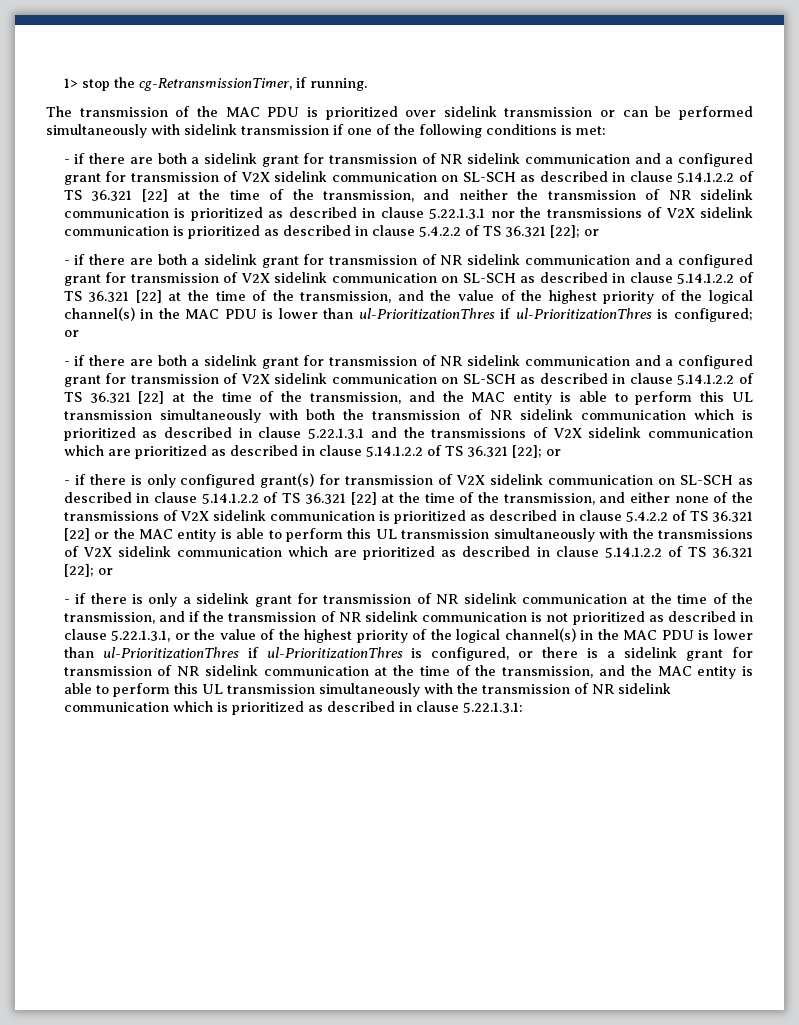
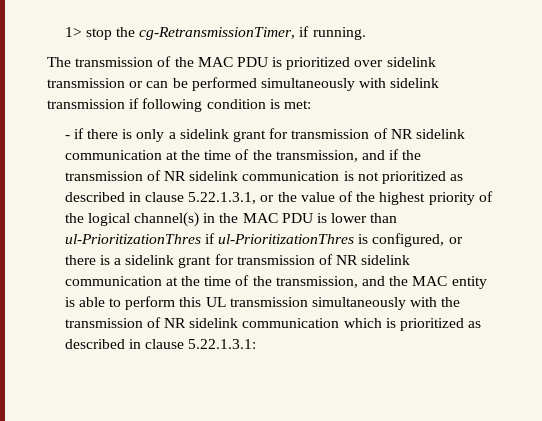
- The transmission of the MAC PDU is prioritized over sidelink transmission or can be performed simultaneously with sidelink transmission if one of the following conditions is met:
- - if there are both a sidelink grant for transmission of NR sidelink communication and a configured grant for transmission of V2X sidelink communication on SL-SCH as described in clause 5.14.1.2.2 of TS 36.321 [22] at the time of the transmission, and neither the transmission of NR sidelink communication is prioritized as described in clause 5.22.1.3.1 nor the transmissions of V2X sidelink communication is prioritized as described in clause 5.4.2.2 of TS 36.321 [22]; or
- - if there are both a sidelink grant for transmission of NR sidelink communication and a configured grant for transmission of V2X sidelink communication on SL-SCH as described in clause 5.14.1.2.2 of TS 36.321 [22] at the time of the transmission, and the value of the highest priority of the logical channel(s) in the MAC PDU is lower than ul-PrioritizationThres if ul-PrioritizationThres is configured; or
- - if there are both a sidelink grant for transmission of NR sidelink communication and a configured grant for transmission of V2X sidelink communication on SL-SCH as described in clause 5.14.1.2.2 of TS 36.321 [22] at the time of the transmission, and the MAC entity is able to perform this UL transmission simultaneously with both the transmission of NR sidelink communication which is prioritized as described in clause 5.22.1.3.1 and the transmissions of V2X sidelink communication which are prioritized as described in clause 5.14.1.2.2 of TS 36.321 [22]; or
- - if there is only configured grant(s) for transmission of V2X sidelink communication on SL-SCH as described in clause 5.14.1.2.2 of TS 36.321 [22] at the time of the transmission, and either none of the transmissions of V2X sidelink communication is prioritized as described in clause 5.4.2.2 of TS 36.321 [22] or the MAC entity is able to perform this UL transmission simultaneously with the transmissions of V2X sidelink communication which are prioritized as described in clause 5.14.1.2.2 of TS 36.321 [22]; or
+ The transmission of the MAC PDU is prioritized over sidelink transmission or can be performed simultaneously with sidelink transmission if following condition is met:

